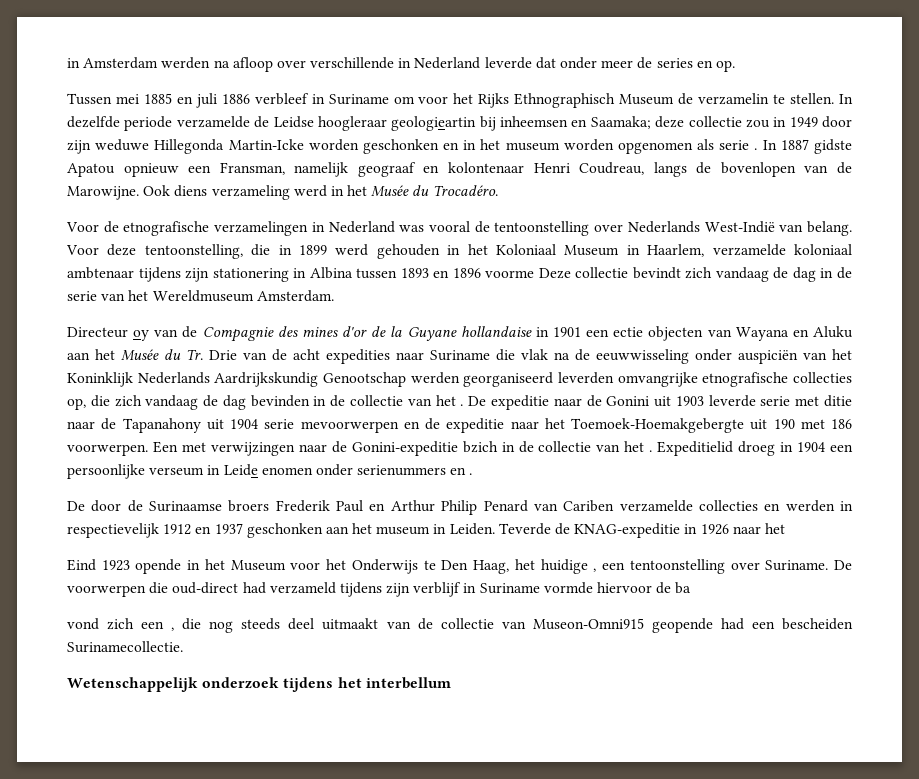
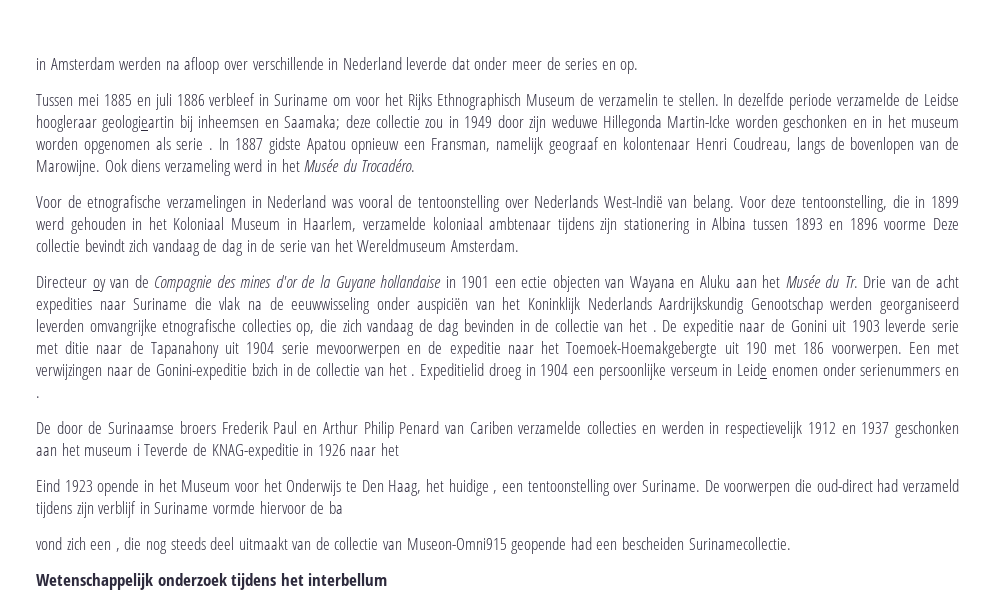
- De door de Surinaamse broers Frederik Paul en Arthur Philip Penard van Cariben verzamelde collecties en werden in respectievelijk 1912 en 1937 geschonken aan het museum in Leiden. Teverde de KNAG-expeditie in 1926 naar het
+ De door de Surinaamse broers Frederik Paul en Arthur Philip Penard van Cariben verzamelde collecties en werden in respectievelijk 1912 en 1937 geschonken aan het museum i Teverde de KNAG-expeditie in 1926 naar het

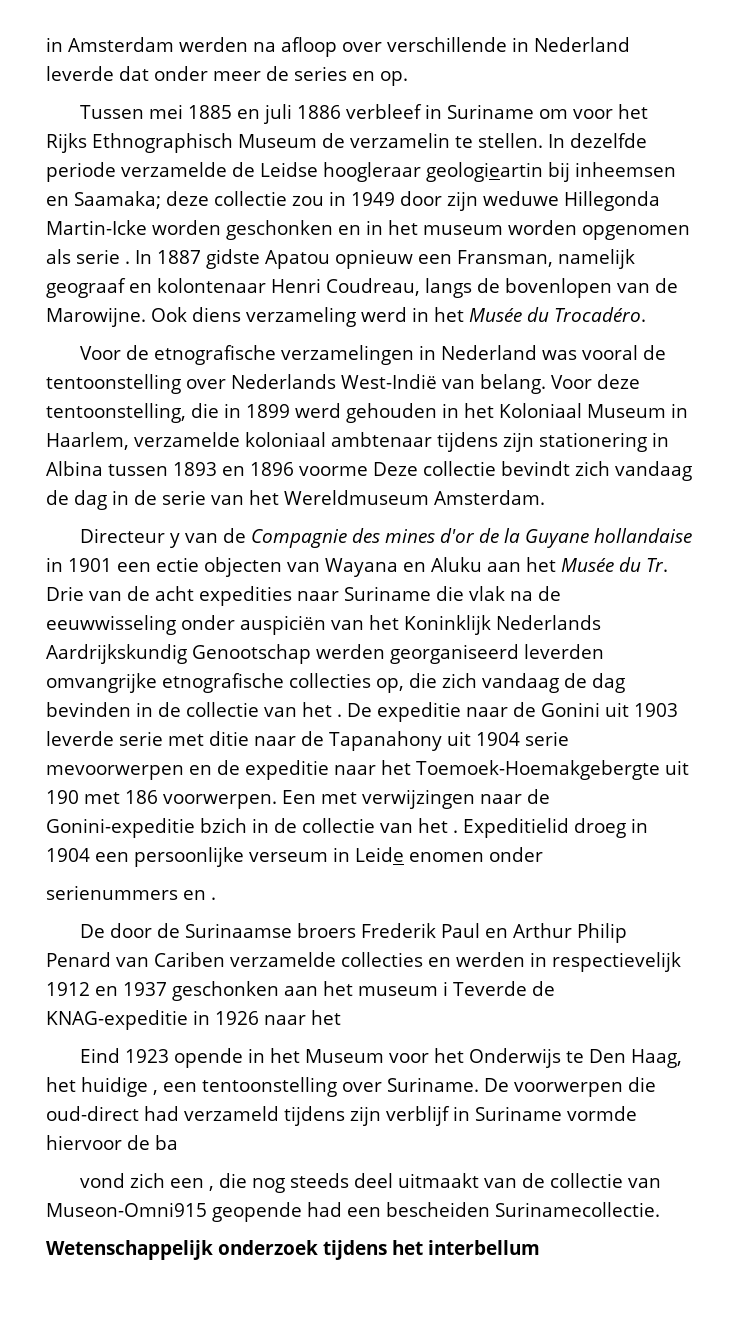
- Directeur oy van de Compagnie des mines d'or de la Guyane hollandaise in 1901 een ectie objecten van Wayana en Aluku aan het Musée du Tr. Drie van de acht expedities naar Suriname die vlak na de eeuwwisseling onder auspiciën van het Koninklijk Nederlands Aardrijkskundig Genootschap werden georganiseerd leverden omvangrijke etnografische collecties op, die zich vandaag de dag bevinden in de collectie van het .
+ Directeur y van de Compagnie des mines d'or de la Guyane hollandaise in 1901 een ectie objecten van Wayana en Aluku aan het Musée du Tr. Drie van de acht expedities naar Suriname die vlak na de eeuwwisseling onder auspiciën van het Koninklijk Nederlands Aardrijkskundig Genootschap werden georganiseerd leverden omvangrijke etnografische collecties op, die zich vandaag de dag bevinden in de collectie van het .
- Expeditielid droeg in 1904 een persoonlijke verseum in Leide enomen onder serienummers en .
+ Expeditielid droeg in 1904 een persoonlijke verseum in Leide enomen onder
+ serienummers en .

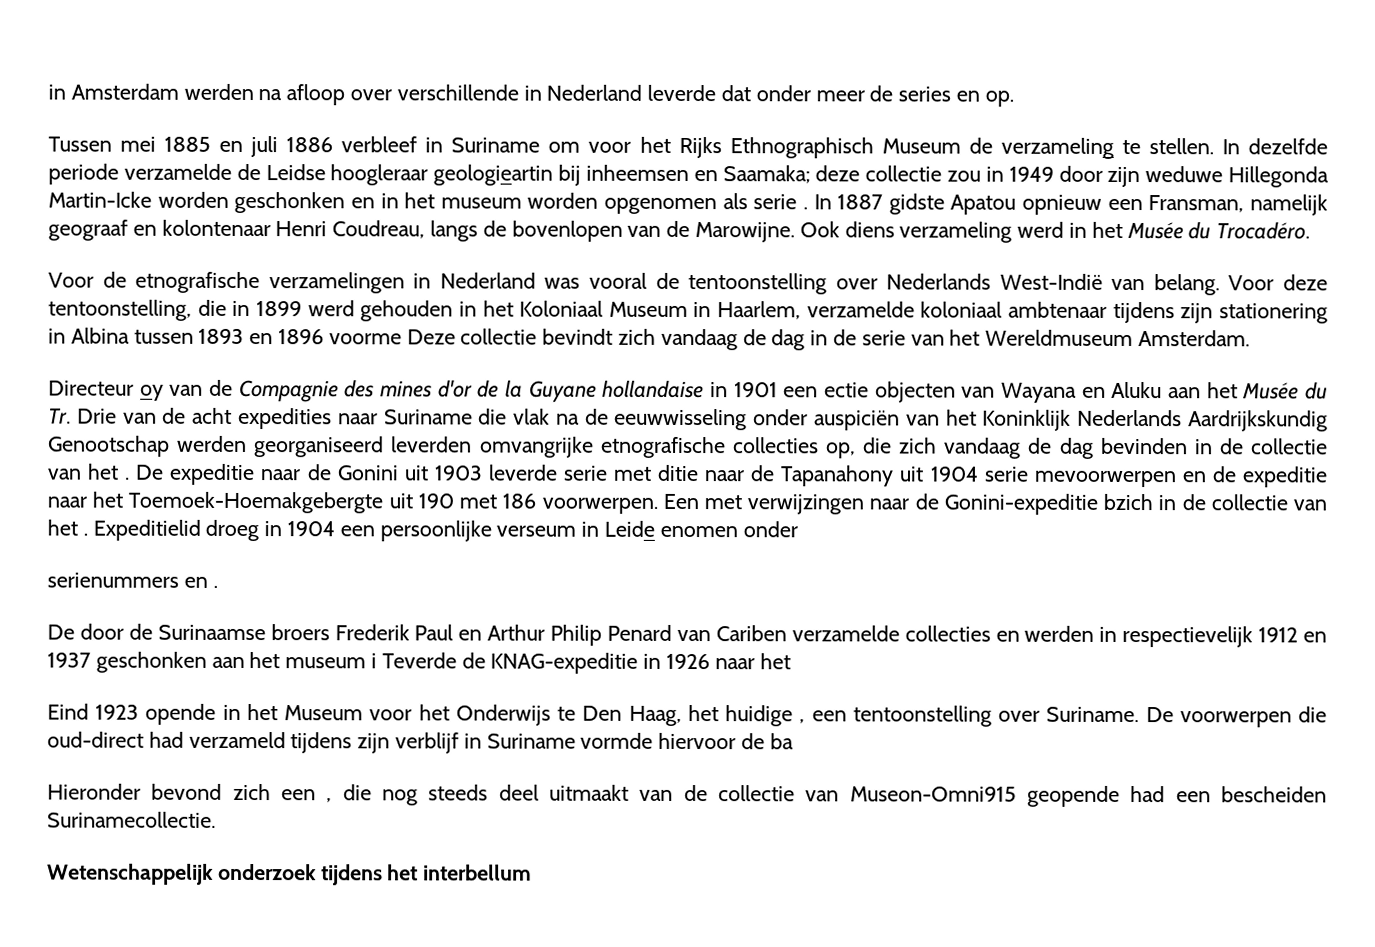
- Tussen mei 1885 en juli 1886 verbleef in Suriname om voor het Rijks Ethnographisch Museum de verzamelin te stellen.
+ Tussen mei 1885 en juli 1886 verbleef in Suriname om voor het Rijks Ethnographisch Museum de verzameling te stellen.
- Directeur y van de Compagnie des mines d'or de la Guyane hollandaise in 1901 een ectie objecten van Wayana en Aluku aan het Musée du Tr. Drie van de acht expedities naar Suriname die vlak na de eeuwwisseling onder auspiciën van het Koninklijk Nederlands Aardrijkskundig Genootschap werden georganiseerd leverden omvangrijke etnografische collecties op, die zich vandaag de dag bevinden in de collectie van het .
+ Directeur oy van de Compagnie des mines d'or de la Guyane hollandaise in 1901 een ectie objecten van Wayana en Aluku aan het Musée du Tr. Drie van de acht expedities naar Suriname die vlak na de eeuwwisseling onder auspiciën van het Koninklijk Nederlands Aardrijkskundig Genootschap werden georganiseerd leverden omvangrijke etnografische collecties op, die zich vandaag de dag bevinden in de collectie van het .
- vond zich een , die nog steeds deel uitmaakt van de collectie van Museon-Omni915 geopende had een bescheiden Surinamecollectie.
+ Hieronder bevond zich een , die nog steeds deel uitmaakt van de collectie van Museon-Omni915 geopende had een bescheiden Surinamecollectie.

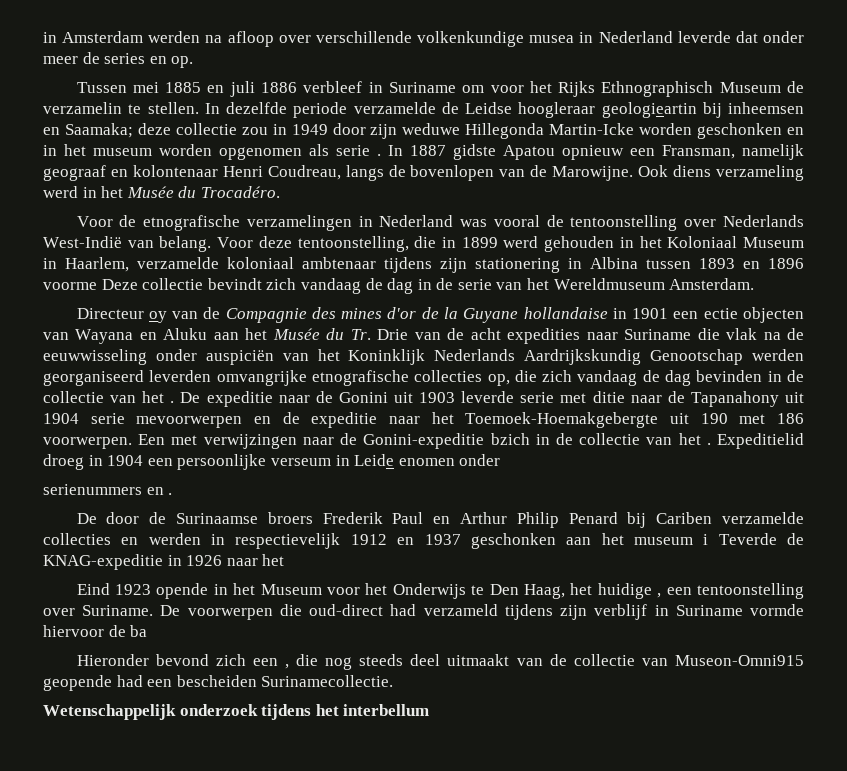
- in Amsterdam werden na afloop over verschillende in Nederland leverde dat onder meer de series en op.
+ in Amsterdam werden na afloop over verschillende volkenkundige musea in Nederland leverde dat onder meer de series en op.
- Tussen mei 1885 en juli 1886 verbleef in Suriname om voor het Rijks Ethnographisch Museum de verzameling te stellen.
+ Tussen mei 1885 en juli 1886 verbleef in Suriname om voor het Rijks Ethnographisch Museum de verzamelin te stellen.
- De door de Surinaamse broers Frederik Paul en Arthur Philip Penard van Cariben verzamelde collecties en werden in respectievelijk 1912 en 1937 geschonken aan het museum i Teverde de KNAG-expeditie in 1926 naar het
+ De door de Surinaamse broers Frederik Paul en Arthur Philip Penard bij Cariben verzamelde collecties en werden in respectievelijk 1912 en 1937 geschonken aan het museum i Teverde de KNAG-expeditie in 1926 naar het

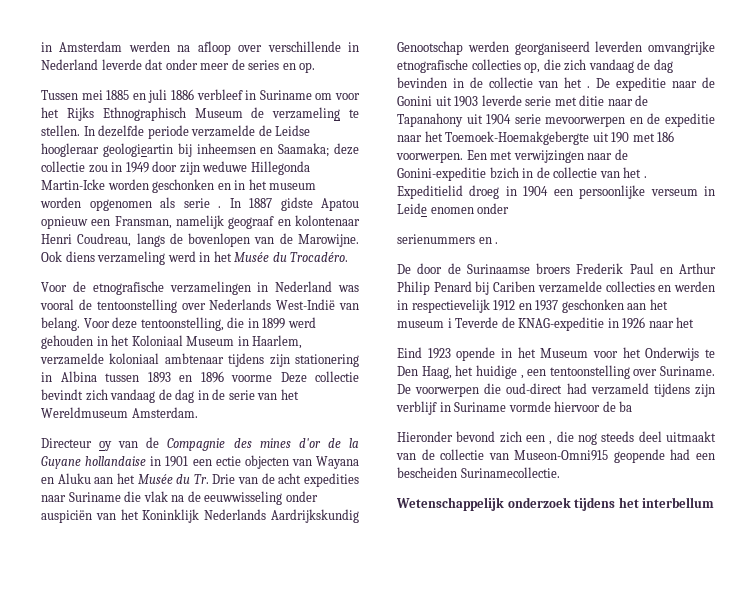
- in Amsterdam werden na afloop over verschillende volkenkundige musea in Nederland leverde dat onder meer de series en op.
+ in Amsterdam werden na afloop over verschillende in Nederland leverde dat onder meer de series en op.
- Tussen mei 1885 en juli 1886 verbleef in Suriname om voor het Rijks Ethnographisch Museum de verzamelin te stellen.
+ Tussen mei 1885 en juli 1886 verbleef in Suriname om voor het Rijks Ethnographisch Museum de verzameling te stellen.

